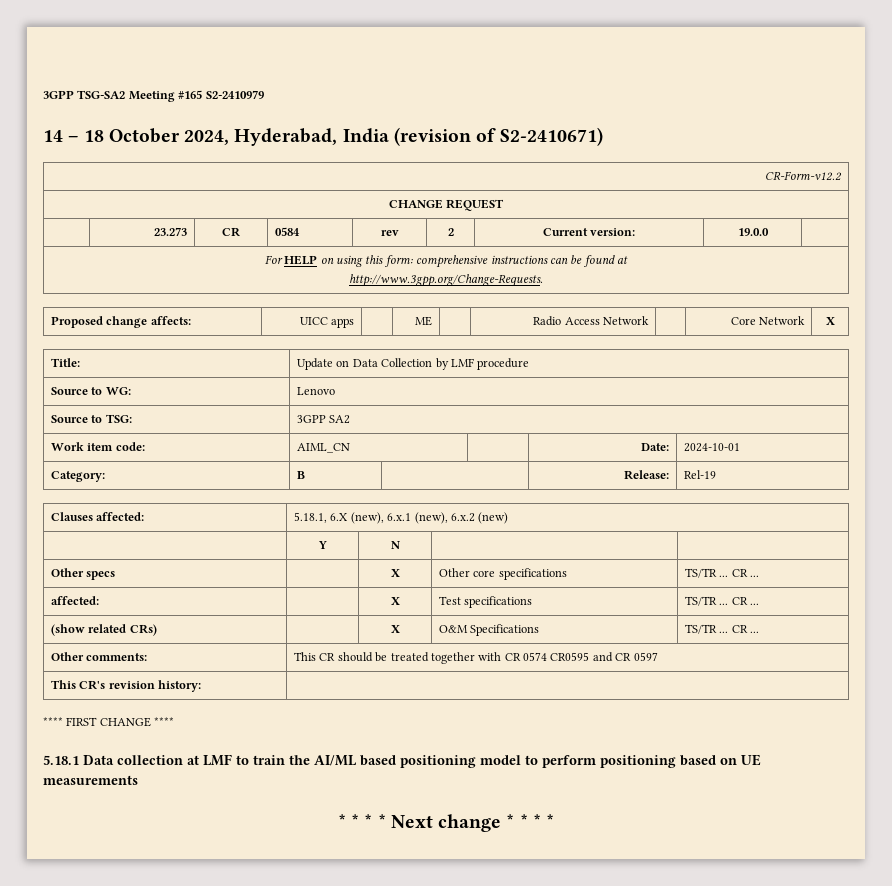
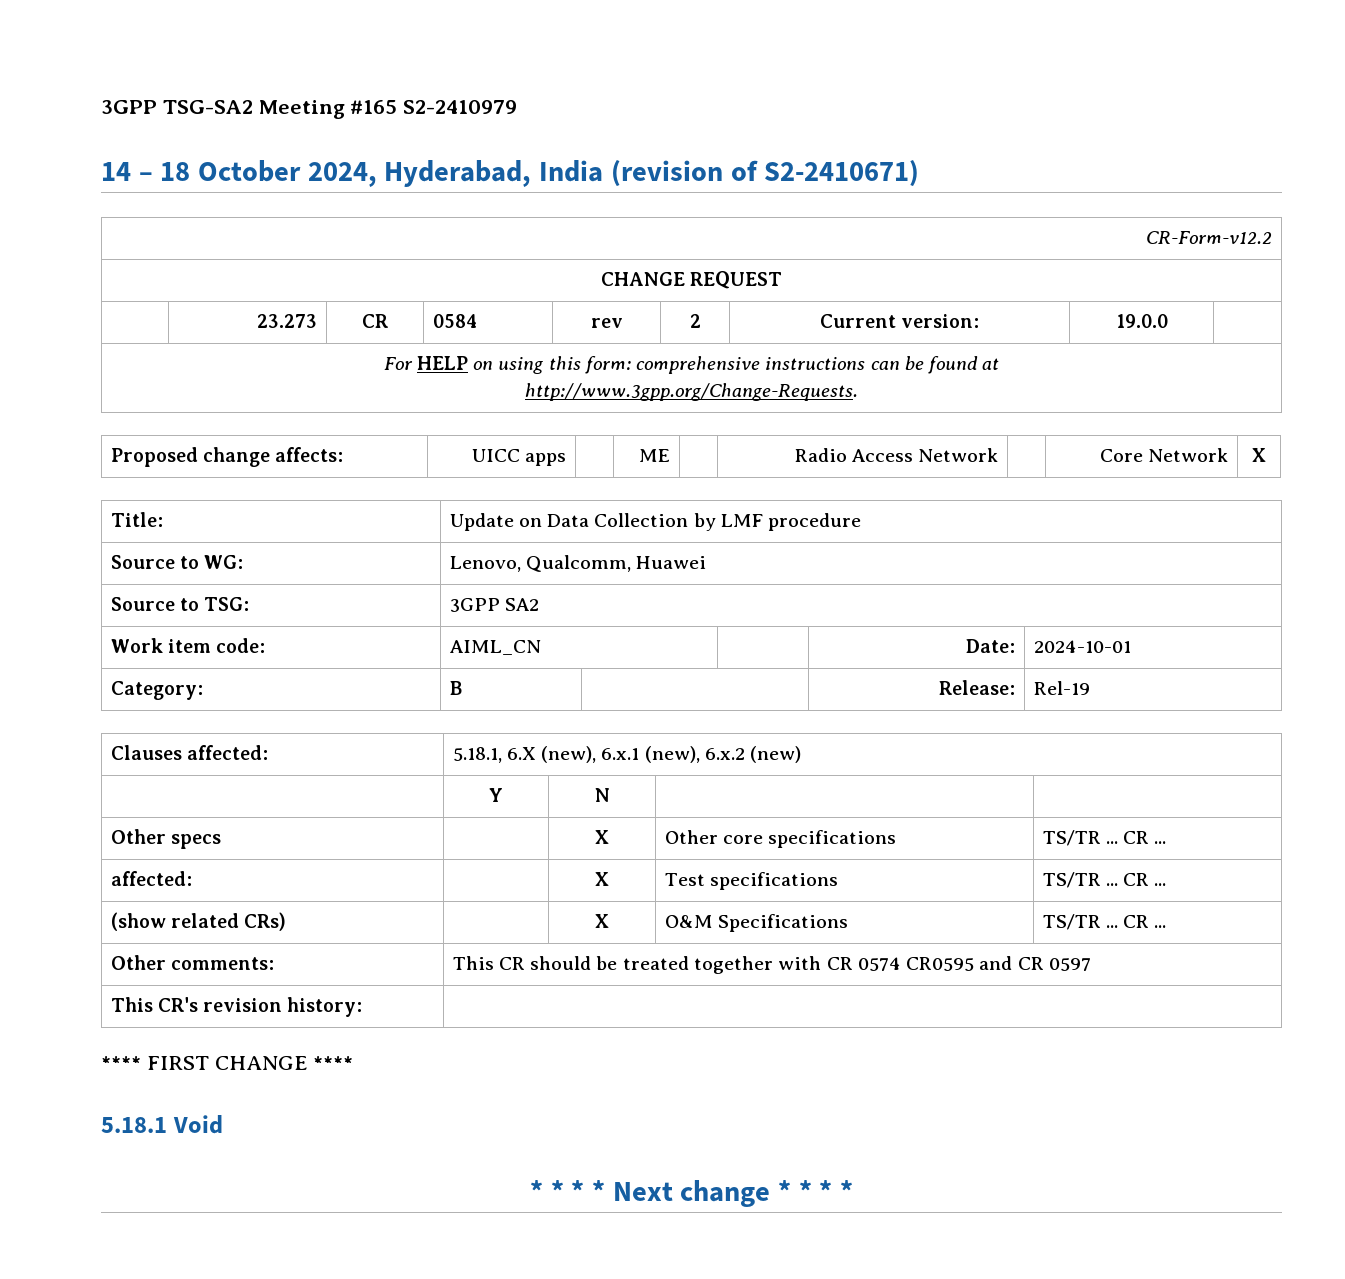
- Source to WG: | Lenovo
+ Source to WG: | Lenovo, Qualcomm, Huawei
- 5.18.1 Data collection at LMF to train the AI/ML based positioning model to perform positioning based on UE measurements
+ 5.18.1 Void

